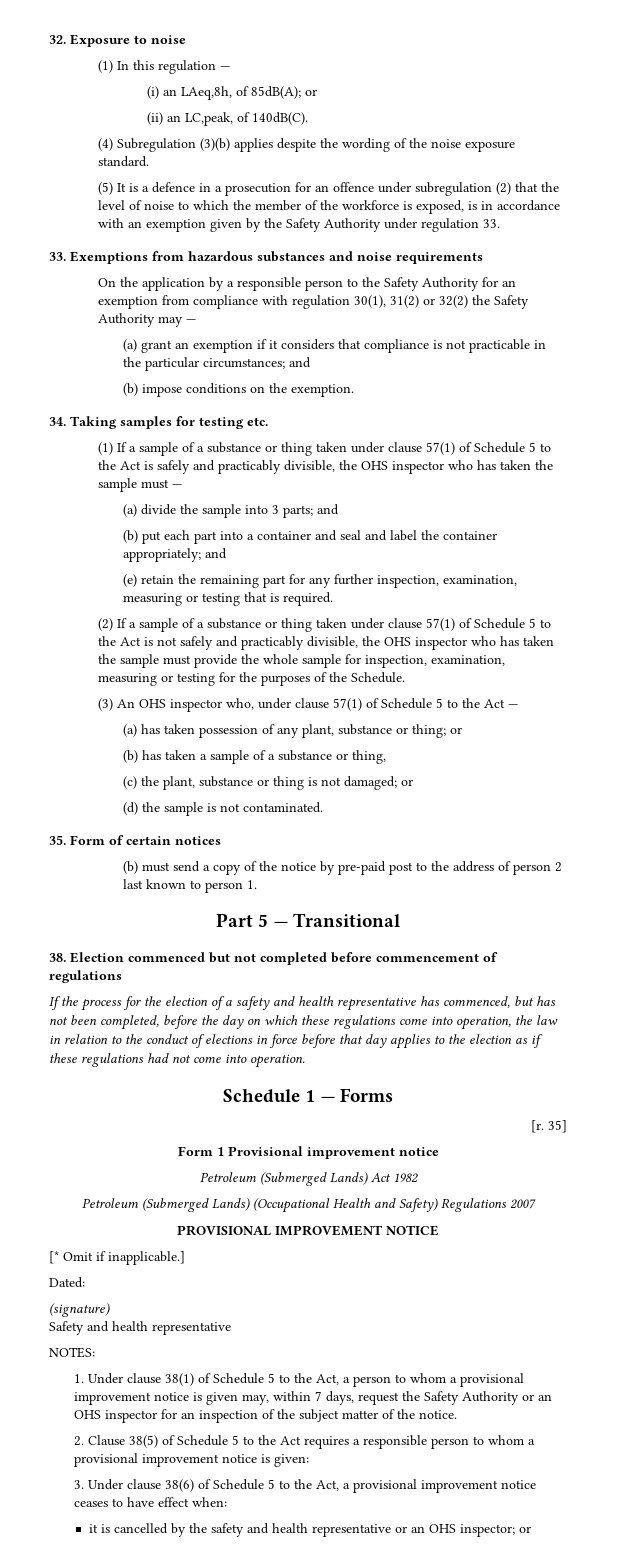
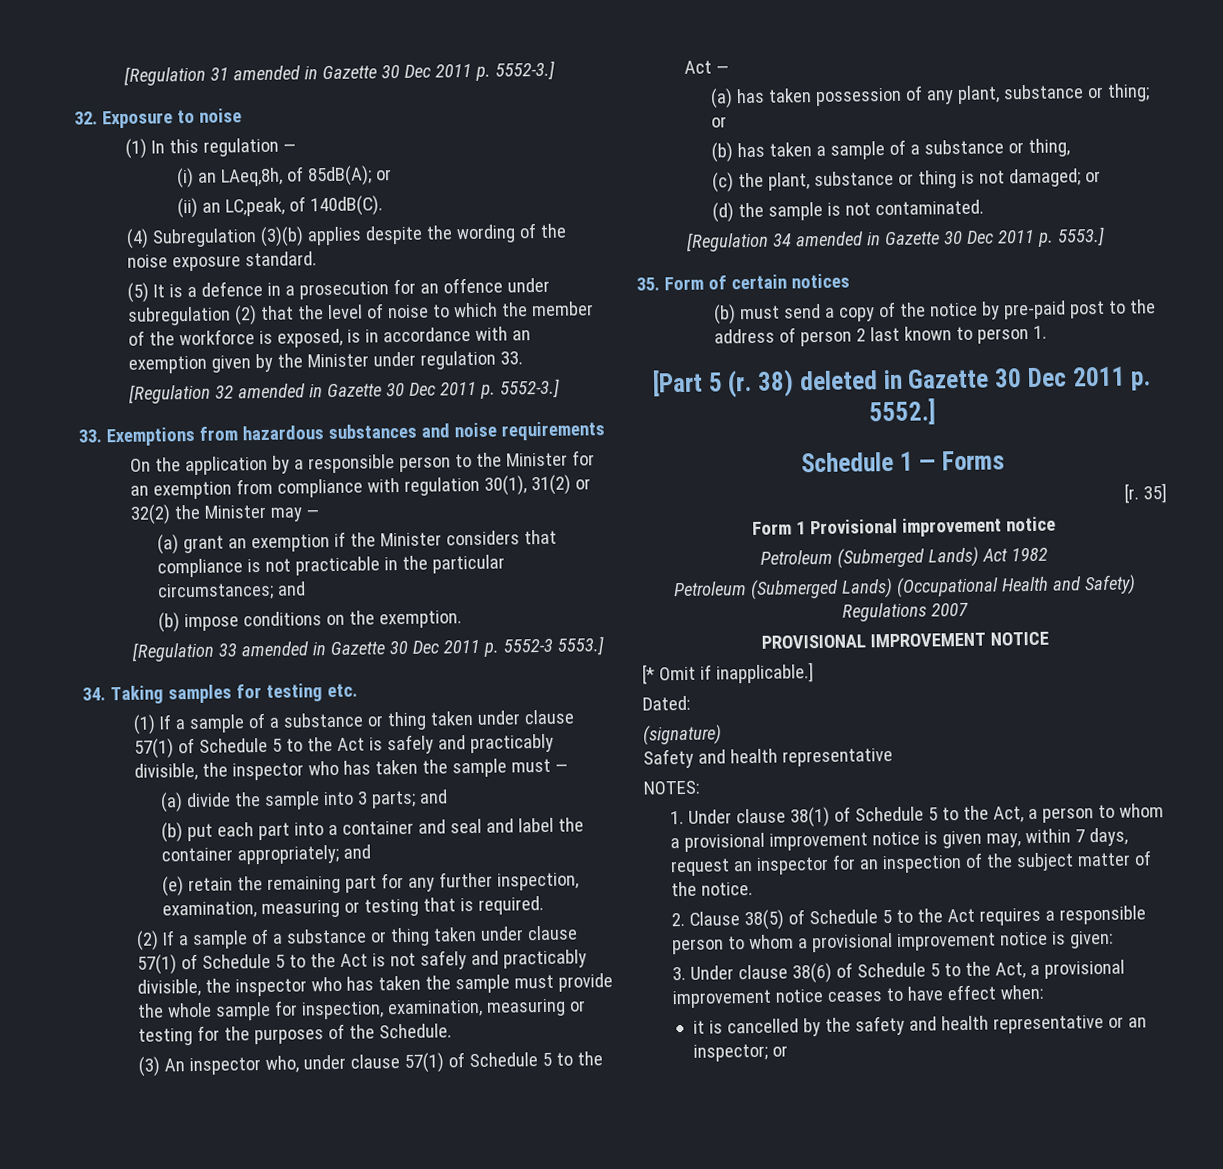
+ [Regulation 31 amended in Gazette 30 Dec 2011 p. 5552-3.]
- (5) It is a defence in a prosecution for an offence under subregulation (2) that the level of noise to which the member of the workforce is exposed, is in accordance with an exemption given by the Safety Authority under regulation 33.
+ (5) It is a defence in a prosecution for an offence under subregulation (2) that the level of noise to which the member of the workforce is exposed, is in accordance with an exemption given by the Minister under regulation 33.
+ [Regulation 32 amended in Gazette 30 Dec 2011 p. 5552-3.]
- On the application by a responsible person to the Safety Authority for an exemption from compliance with regulation 30(1), 31(2) or 32(2) the Safety Authority may —
+ On the application by a responsible person to the Minister for an exemption from compliance with regulation 30(1), 31(2) or 32(2) the Minister may —
- (a) grant an exemption if it considers that compliance is not practicable in the particular circumstances; and
+ (a) grant an exemption if the Minister considers that compliance is not practicable in the particular circumstances; and
+ [Regulation 33 amended in Gazette 30 Dec 2011 p. 5552-3 5553.]
- (1) If a sample of a substance or thing taken under clause 57(1) of Schedule 5 to the Act is safely and practicably divisible, the OHS inspector who has taken the sample must —
+ (1) If a sample of a substance or thing taken under clause 57(1) of Schedule 5 to the Act is safely and practicably divisible, the inspector who has taken the sample must —
- (2) If a sample of a substance or thing taken under clause 57(1) of Schedule 5 to the Act is not safely and practicably divisible, the OHS inspector who has taken the sample must provide the whole sample for inspection, examination, measuring or testing for the purposes of the Schedule.
+ (2) If a sample of a substance or thing taken under clause 57(1) of Schedule 5 to the Act is not safely and practicably divisible, the inspector who has taken the sample must provide the whole sample for inspection, examination, measuring or testing for the purposes of the Schedule.
- (3) An OHS inspector who, under clause 57(1) of Schedule 5 to the Act —
+ (3) An inspector who, under clause 57(1) of Schedule 5 to the Act —
+ [Regulation 34 amended in Gazette 30 Dec 2011 p. 5553.]
- Part 5 — Transitional
- 38. Election commenced but not completed before commencement of regulations
- If the process for the election of a safety and health representative has commenced, but has not been completed, before the day on which these regulations come into operation, the law in relation to the conduct of elections in force before that day applies to the election as if these regulations had not come into operation.
+ [Part 5 (r. 38) deleted in Gazette 30 Dec 2011 p. 5552.]
- 1. Under clause 38(1) of Schedule 5 to the Act, a person to whom a provisional improvement notice is given may, within 7 days, request the Safety Authority or an OHS inspector for an inspection of the subject matter of the notice.
+ 1. Under clause 38(1) of Schedule 5 to the Act, a person to whom a provisional improvement notice is given may, within 7 days, request an inspector for an inspection of the subject matter of the notice.
- it is cancelled by the safety and health representative or an OHS inspector; or
+ it is cancelled by the safety and health representative or an inspector; or

